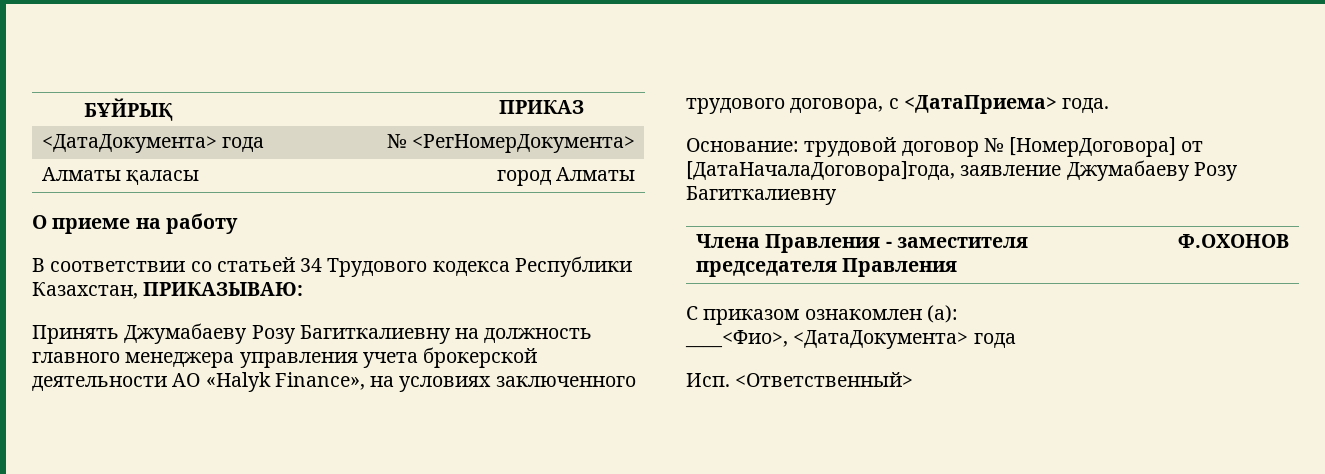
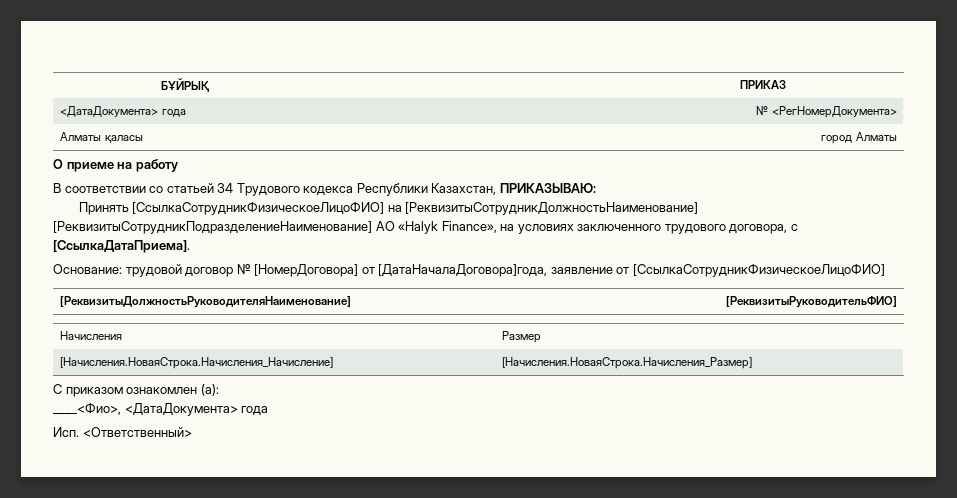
- Принять Джумабаеву Розу Багиткалиевну на должность главного менеджера управления учета брокерской деятельности АО «Halyk Finance», на условиях заключенного трудового договора, c <ДатаПриема> года.
+ Принять [СсылкаСотрудникФизическоеЛицоФИО] на [РеквизитыСотрудникДолжностьНаименование] [РеквизитыСотрудникПодразделениеНаименование] АО «Halyk Finance», на условиях заключенного трудового договора, c [СсылкаДатаПриема].
- Основание: трудовой договор № [НомерДоговора] от [ДатаНачалаДоговора]года, заявление Джумабаеву Розу Багиткалиевну
- Члена Правления - заместителя председателя Правления | Ф.ОХОНОВ
+ Основание: трудовой договор № [НомерДоговора] от [ДатаНачалаДоговора]года, заявление от [СсылкаСотрудникФизическоеЛицоФИО]
+ [РеквизитыДолжностьРуководителяНаименование] | [РеквизитыРуководительФИО]
+ Начисления | Размер
+ [Начисления.НоваяСтрока.Начисления_Начисление] | [Начисления.НоваяСтрока.Начисления_Размер]

